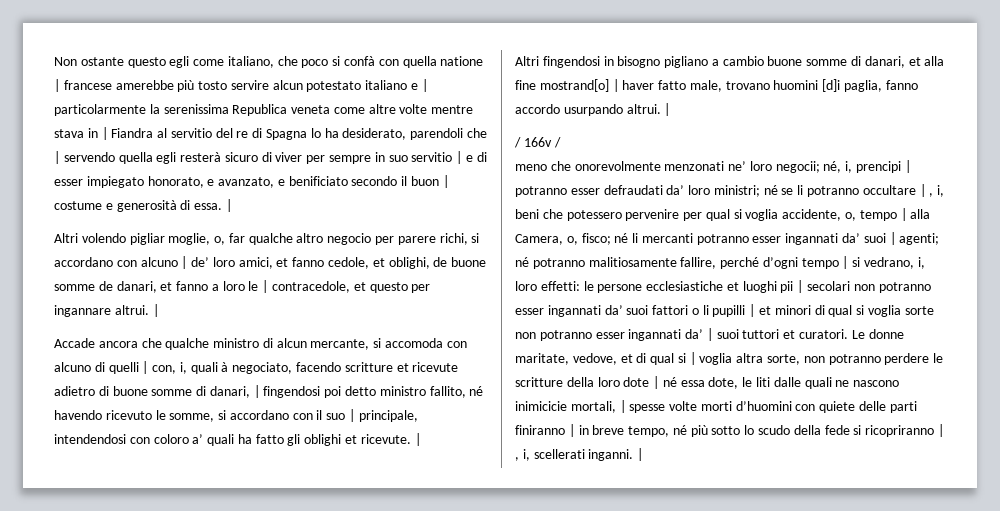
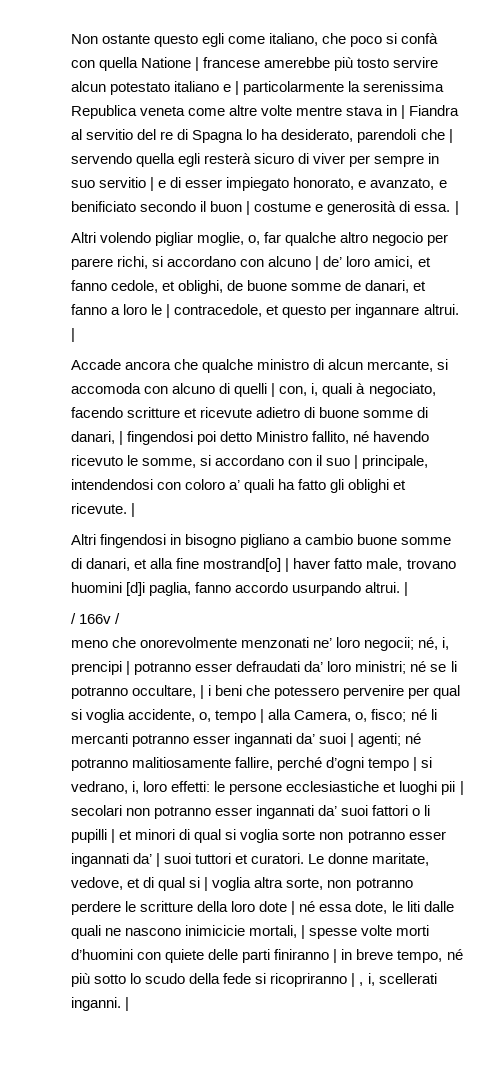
- Non ostante questo egli come italiano, che poco si confà con quella natione | francese amerebbe più tosto servire alcun potestato italiano e | particolarmente la serenissima Republica veneta come altre volte mentre stava in | Fiandra al servitio del re di Spagna lo ha desiderato, parendoli che | servendo quella egli resterà sicuro di viver per sempre in suo servitio | e di esser impiegato honorato, e avanzato, e benificiato secondo il buon | costume e generosità di essa.
+ Non ostante questo egli come italiano, che poco si confà con quella Natione | francese amerebbe più tosto servire alcun potestato italiano e | particolarmente la serenissima Republica veneta come altre volte mentre stava in | Fiandra al servitio del re di Spagna lo ha desiderato, parendoli che | servendo quella egli resterà sicuro di viver per sempre in suo servitio | e di esser impiegato honorato, e avanzato, e benificiato secondo il buon | costume e generosità di essa.
- Accade ancora che qualche ministro di alcun mercante, si accomoda con alcuno di quelli | con, i, quali à negociato, facendo scritture et ricevute adietro di buone somme di danari, | fingendosi poi detto ministro fallito, né havendo ricevuto le somme, si accordano con il suo | principale, intendendosi con coloro a’ quali ha fatto gli oblighi et ricevute.
+ Accade ancora che qualche ministro di alcun mercante, si accomoda con alcuno di quelli | con, i, quali à negociato, facendo scritture et ricevute adietro di buone somme di danari, | fingendosi poi detto Ministro fallito, né havendo ricevuto le somme, si accordano con il suo | principale, intendendosi con coloro a’ quali ha fatto gli oblighi et ricevute.
- né se li potranno occultare | , i, beni che potessero pervenire per qual si voglia accidente, o, tempo | alla Camera, o, fisco;
+ né se li potranno occultare, | i beni che potessero pervenire per qual si voglia accidente, o, tempo | alla Camera, o, fisco;

